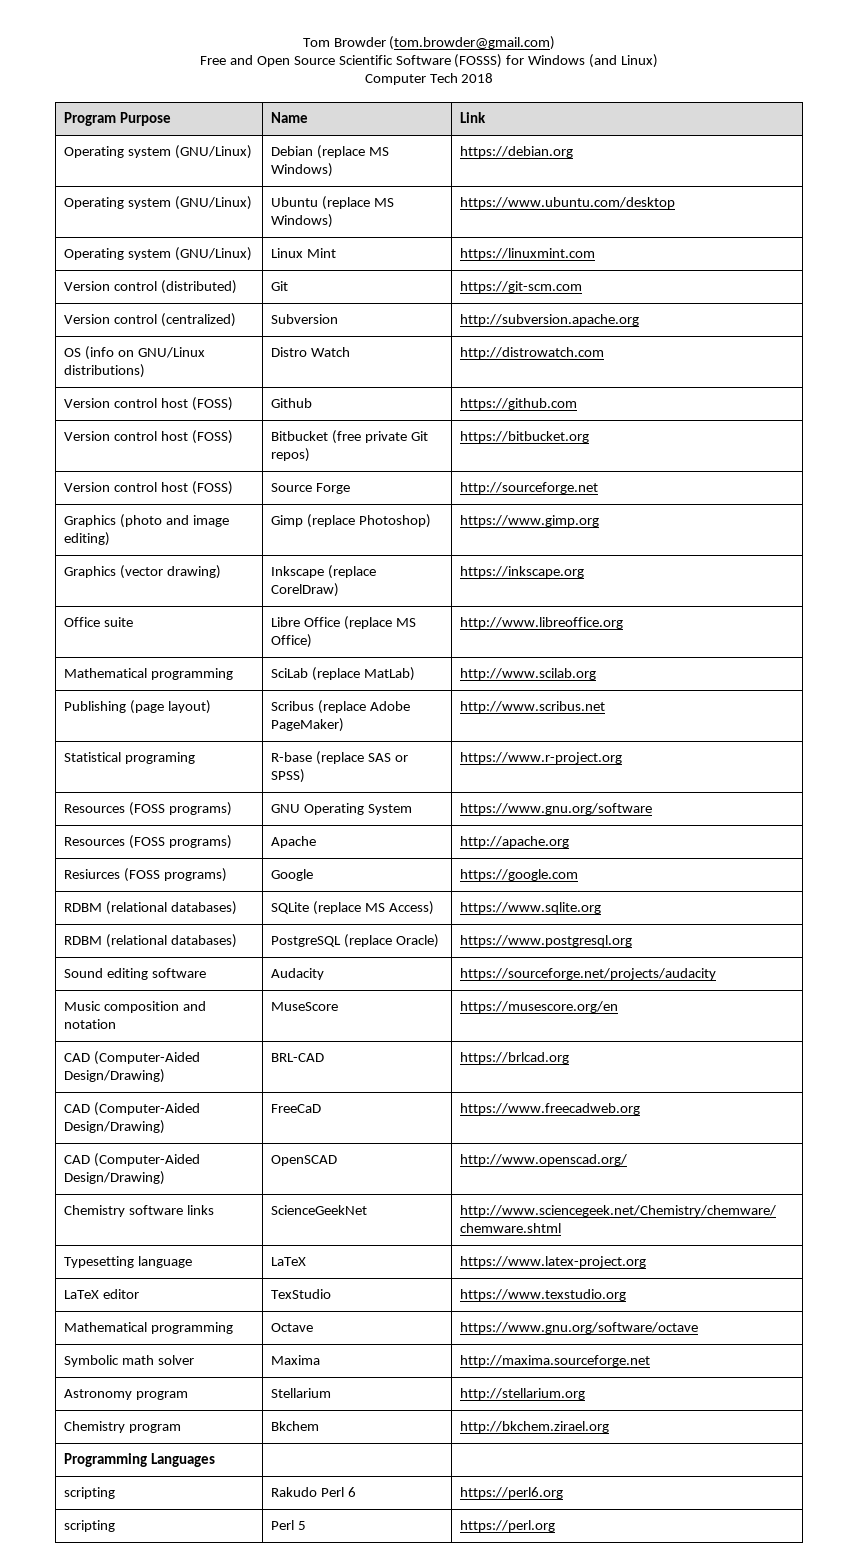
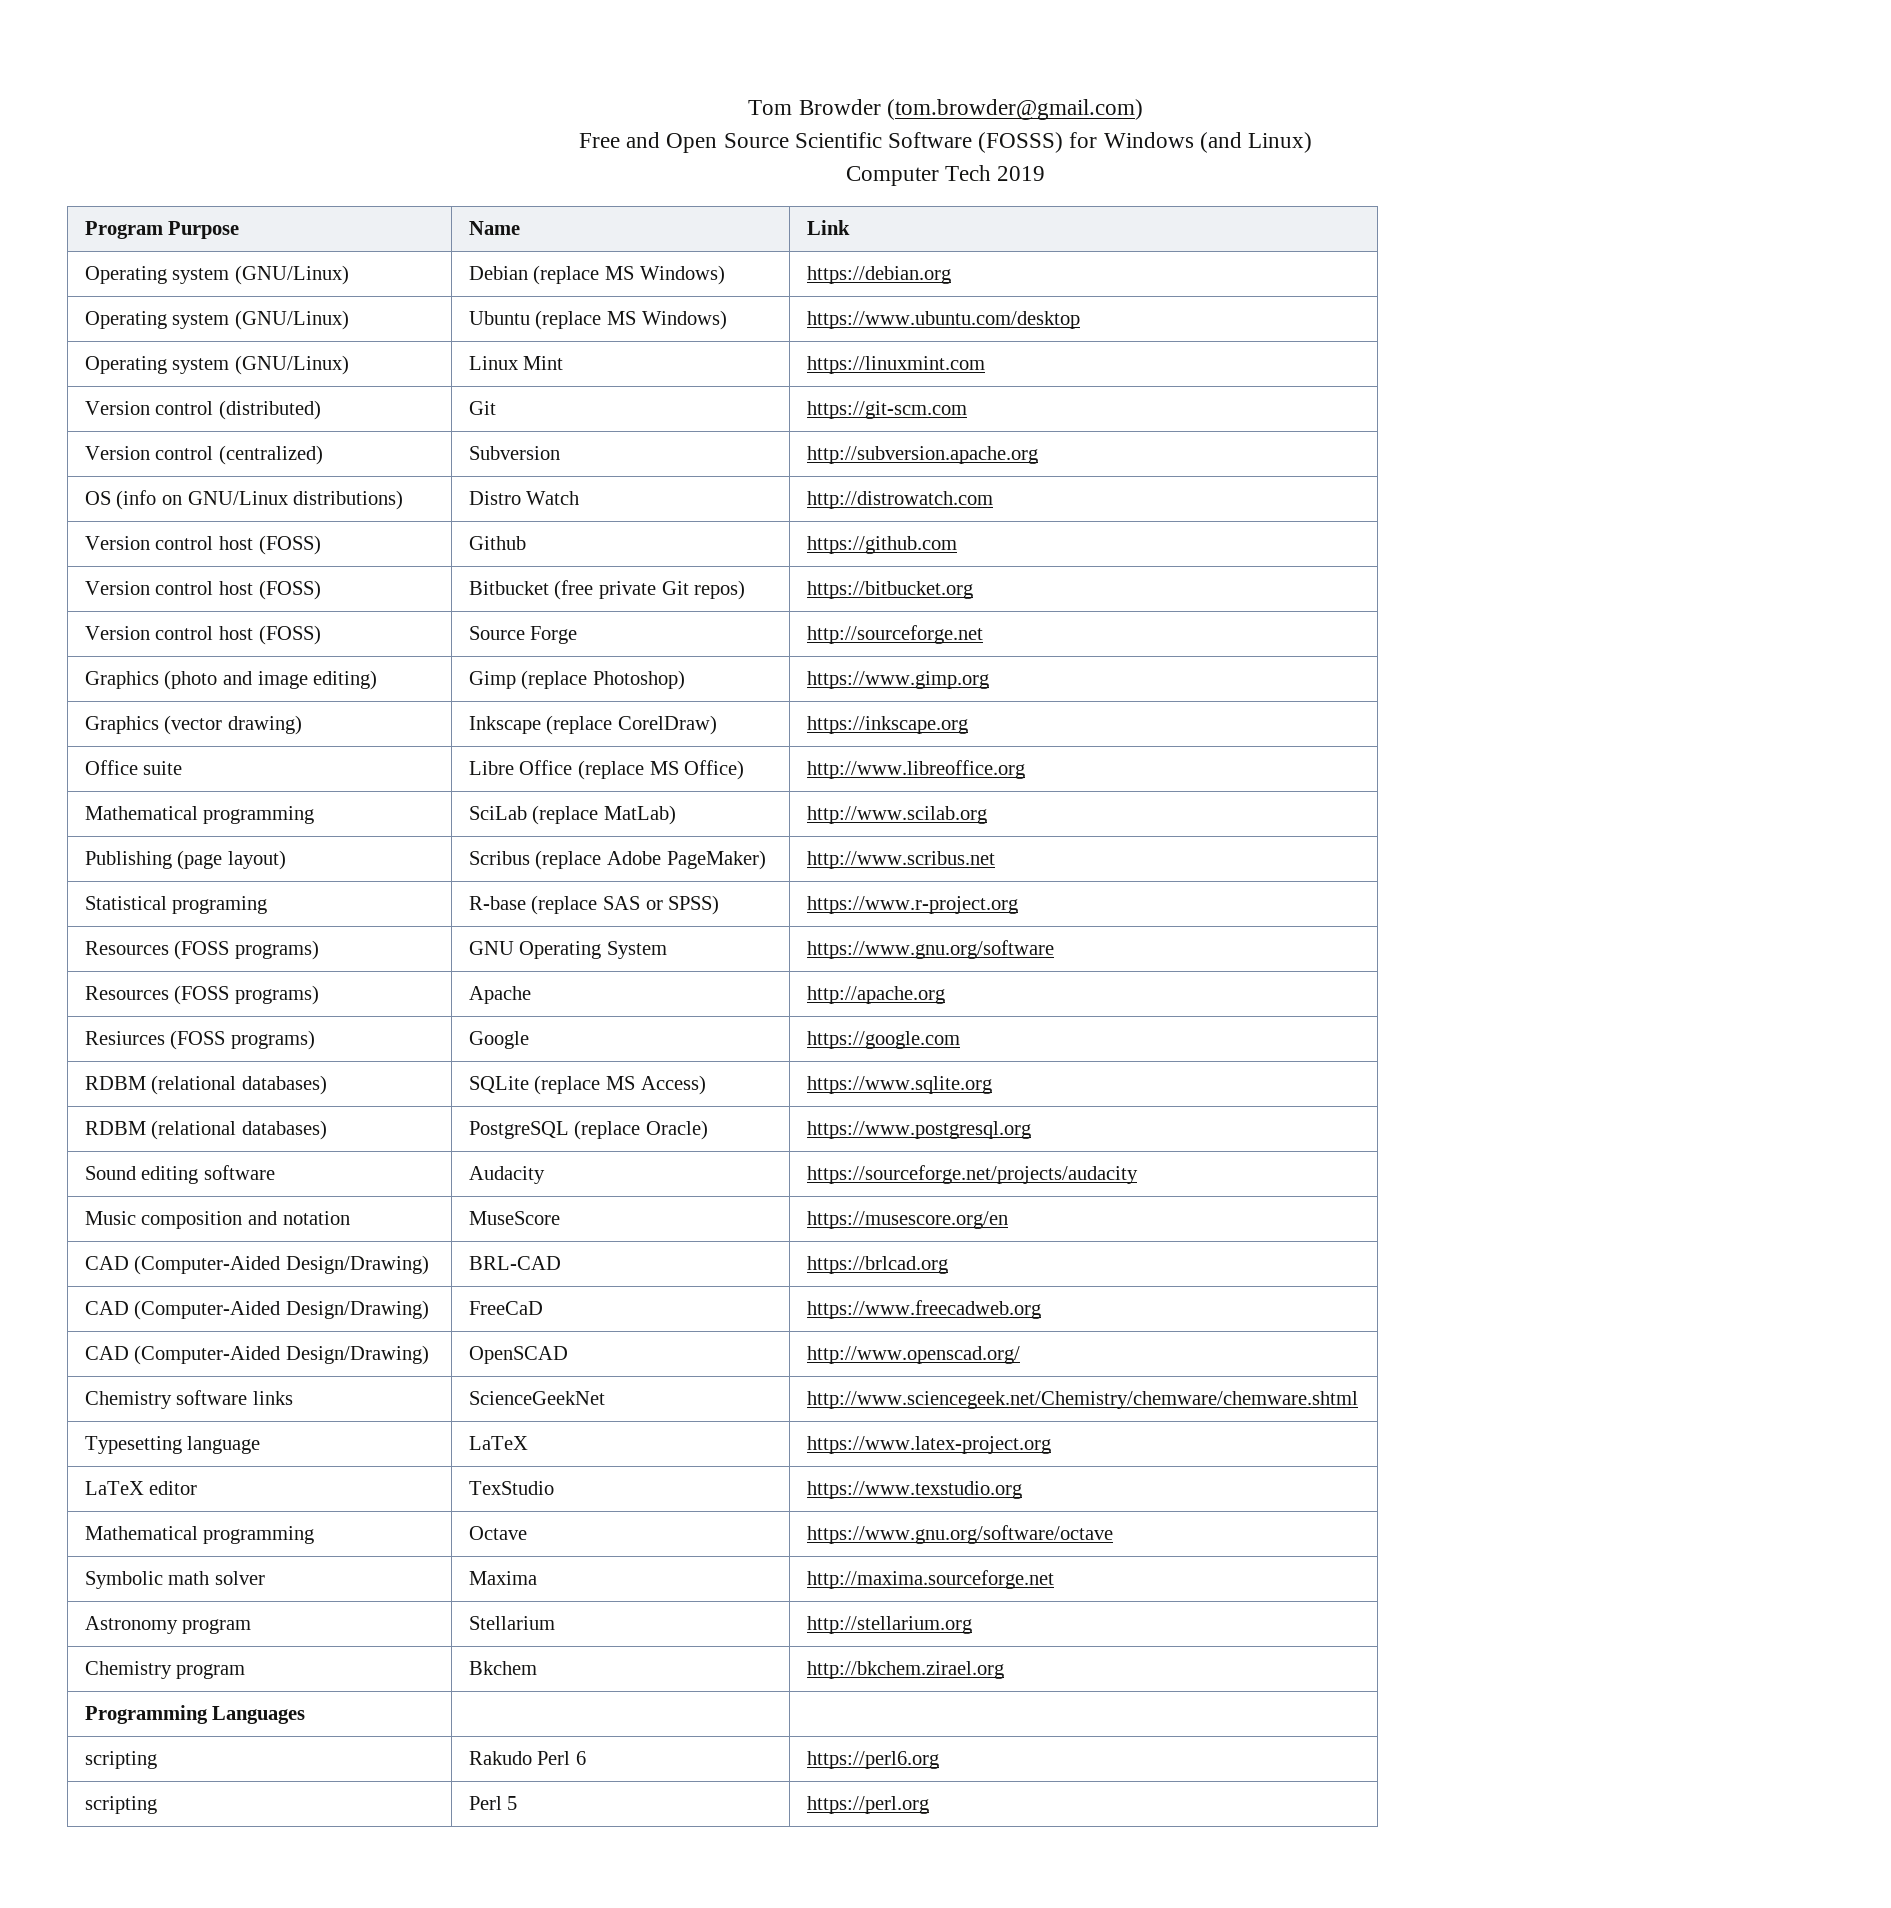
- Computer Tech 2018
+ Computer Tech 2019

